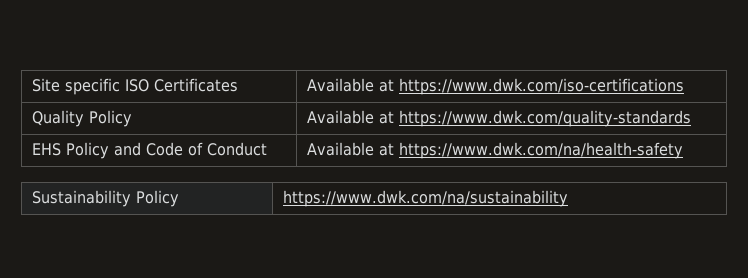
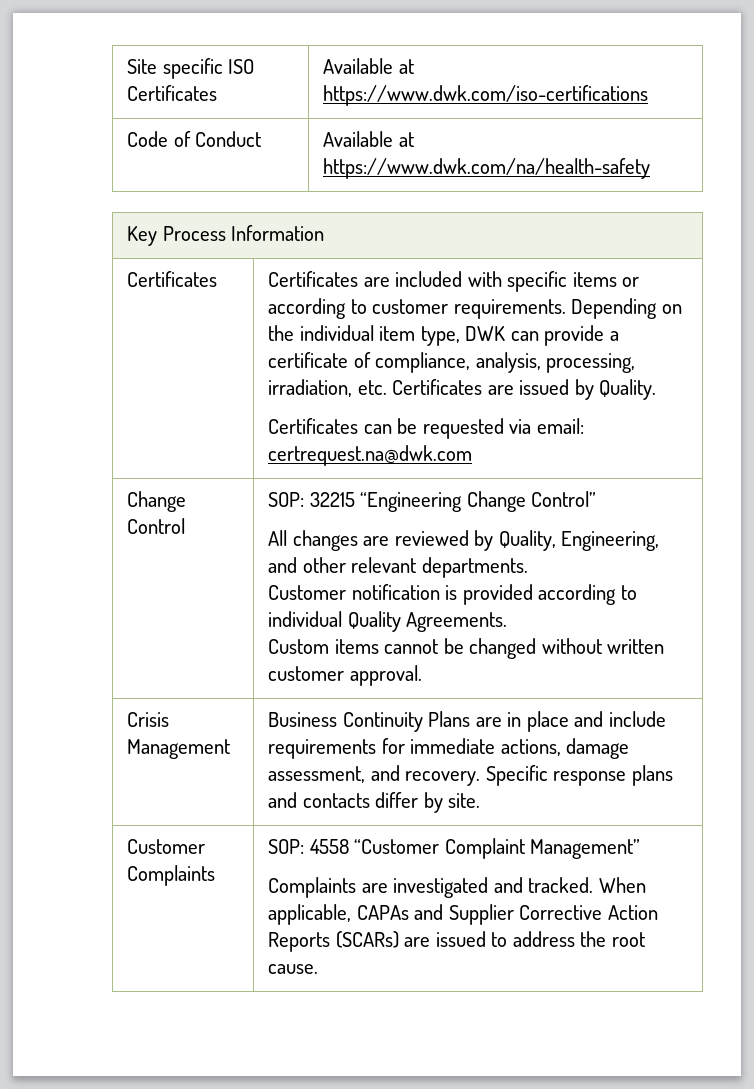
- Quality Policy | Available at https://www.dwk.com/quality-standards
- EHS Policy and Code of Conduct | Available at https://www.dwk.com/na/health-safety
+ Code of Conduct | Available at https://www.dwk.com/na/health-safety
- Sustainability Policy | https://www.dwk.com/na/sustainability
+ Key Process Information
+ Certificates | Certificates are included with specific items or according to customer requirements. Depending on the individual item type, DWK can provide a certificate of compliance, analysis, processing, irradiation, etc. Certificates are issued by Quality.
+ Certificates can be requested via email: certrequest.na@dwk.com
+ Change Control | SOP: 32215 “Engineering Change Control”
+ All changes are reviewed by Quality, Engineering, and other relevant departments.
+ Customer notification is provided according to individual Quality Agreements.
+ Custom items cannot be changed without written customer approval.
+ Crisis Management | Business Continuity Plans are in place and include requirements for immediate actions, damage assessment, and recovery. Specific response plans and contacts differ by site.
+ Customer Complaints | SOP: 4558 “Customer Complaint Management”
+ Complaints are investigated and tracked. When applicable, CAPAs and Supplier Corrective Action Reports (SCARs) are issued to address the root cause.

